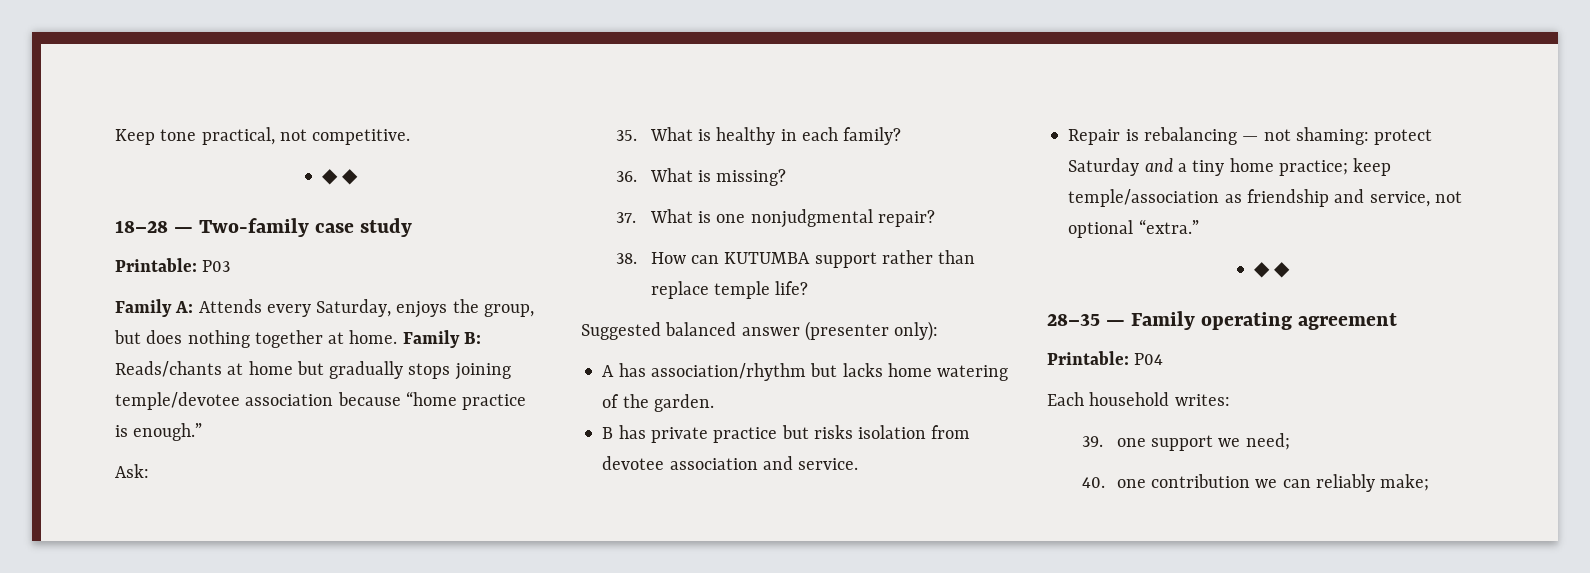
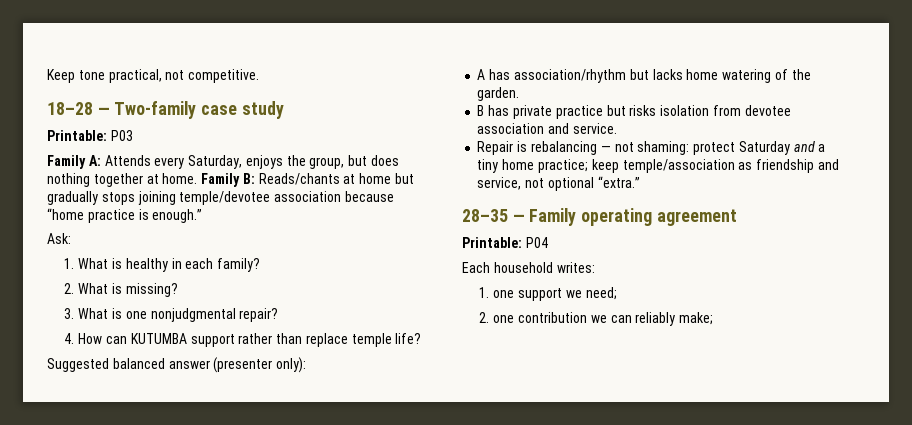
  Keep tone practical, not competitive.
- ◆ ◆
- 35. What is healthy in each family?
+ 1. What is healthy in each family?
- 36. What is missing?
+ 2. What is missing?
- 37. What is one nonjudgmental repair?
+ 3. What is one nonjudgmental repair?
- 38. How can KUTUMBA support rather than replace temple life?
+ 4. How can KUTUMBA support rather than replace temple life?
  Repair is rebalancing — not shaming: protect Saturday and a tiny home practice; keep temple/association as friendship and service, not optional “extra.”
- ◆ ◆
- 39. one support we need;
+ 1. one support we need;
- 40. one contribution we can reliably make;
+ 2. one contribution we can reliably make;

